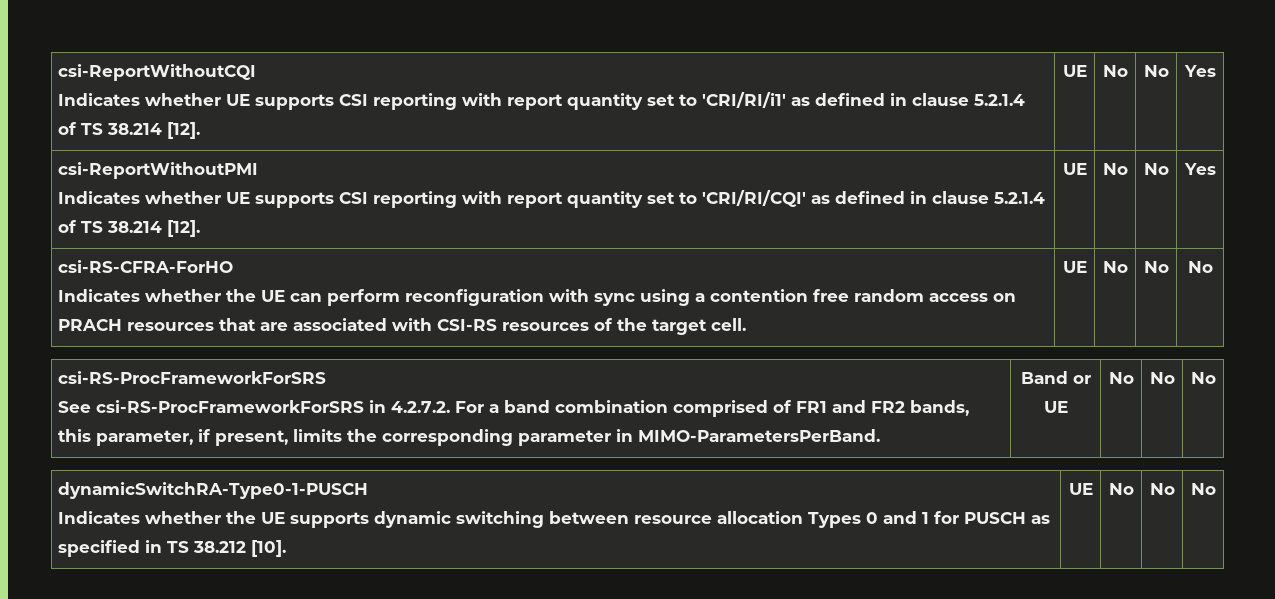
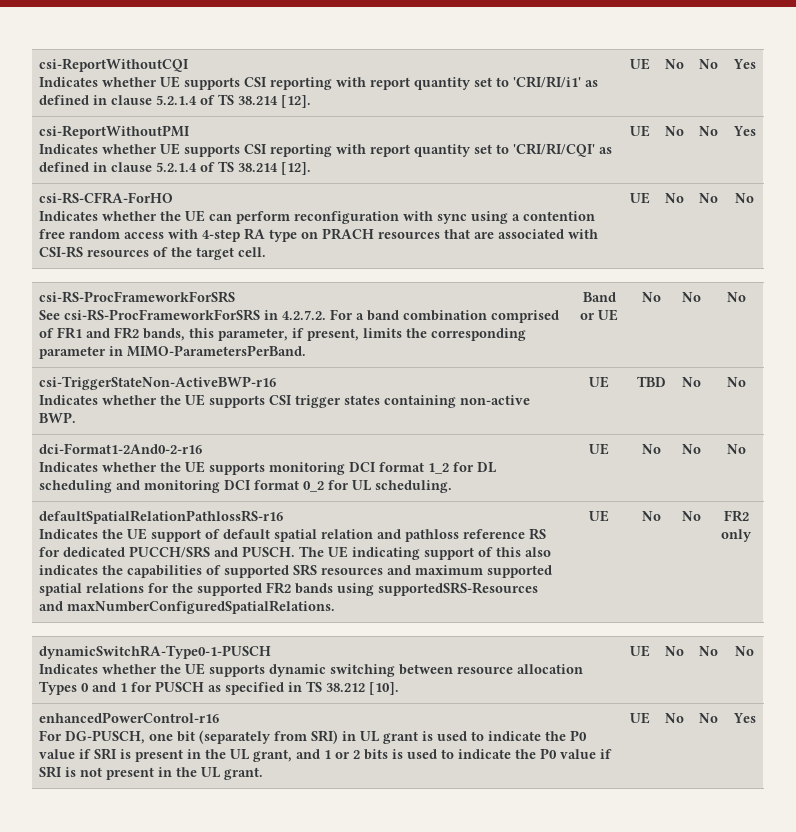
  csi-RS-CFRA-ForHO
- Indicates whether the UE can perform reconfiguration with sync using a contention free random access on PRACH resources that are associated with CSI-RS resources of the target cell. | UE | No | No | No
+ Indicates whether the UE can perform reconfiguration with sync using a contention free random access with 4-step RA type on PRACH resources that are associated with CSI-RS resources of the target cell. | UE | No | No | No
+ csi-TriggerStateNon-ActiveBWP-r16
+ Indicates whether the UE supports CSI trigger states containing non-active BWP. | UE | TBD | No | No
+ dci-Format1-2And0-2-r16
+ Indicates whether the UE supports monitoring DCI format 1_2 for DL scheduling and monitoring DCI format 0_2 for UL scheduling. | UE | No | No | No
+ defaultSpatialRelationPathlossRS-r16
+ Indicates the UE support of default spatial relation and pathloss reference RS for dedicated PUCCH/SRS and PUSCH. The UE indicating support of this also indicates the capabilities of supported SRS resources and maximum supported spatial relations for the supported FR2 bands using supportedSRS-Resources and maxNumberConfiguredSpatialRelations. | UE | No | No | FR2 only
+ enhancedPowerControl-r16
+ For DG-PUSCH, one bit (separately from SRI) in UL grant is used to indicate the P0 value if SRI is present in the UL grant, and 1 or 2 bits is used to indicate the P0 value if SRI is not present in the UL grant. | UE | No | No | Yes

